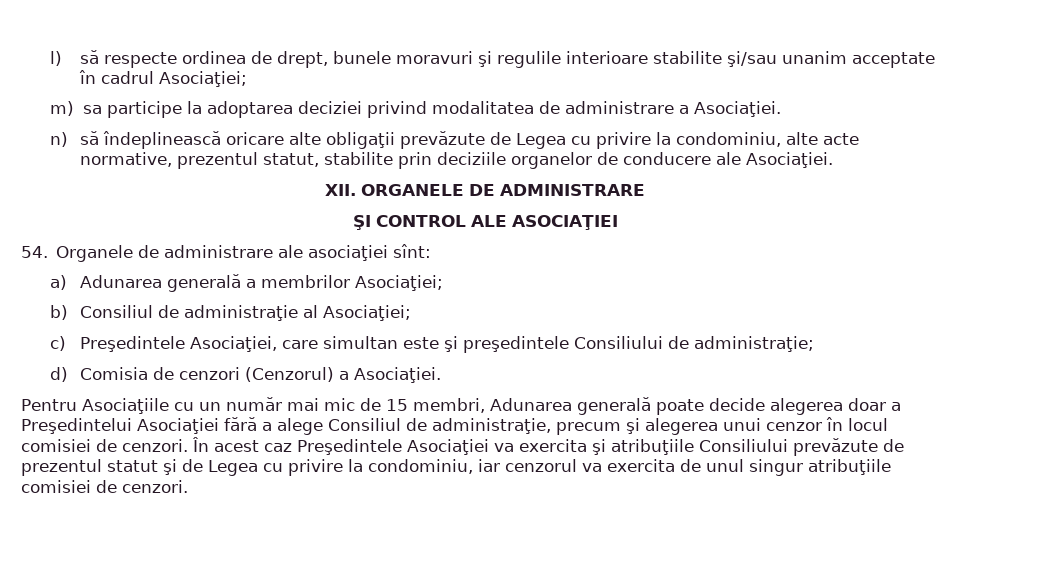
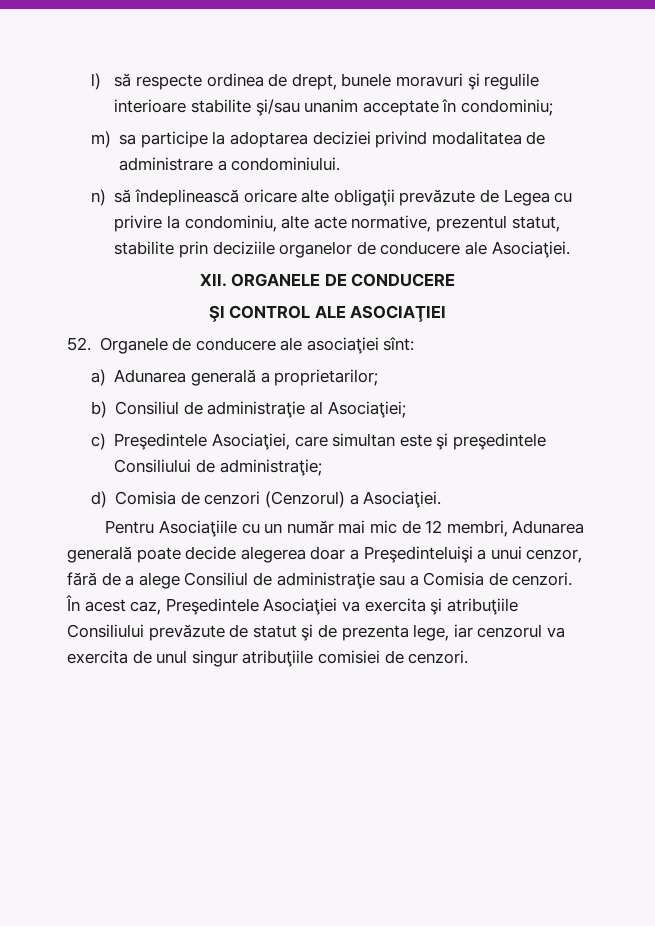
- l) să respecte ordinea de drept, bunele moravuri şi regulile interioare stabilite şi/sau unanim acceptate în cadrul Asociaţiei;
+ l) să respecte ordinea de drept, bunele moravuri şi regulile interioare stabilite şi/sau unanim acceptate în condominiu;
- m) sa participe la adoptarea deciziei privind modalitatea de administrare a Asociaţiei.
+ m) sa participe la adoptarea deciziei privind modalitatea de administrare a condominiului.
- XII. ORGANELE DE ADMINISTRARE
+ XII. ORGANELE DE CONDUCERE
- 54. Organele de administrare ale asociaţiei sînt:
+ 52. Organele de conducere ale asociaţiei sînt:
- a) Adunarea generală a membrilor Asociaţiei;
+ a) Adunarea generală a proprietarilor;
- Pentru Asociaţiile cu un număr mai mic de 15 membri, Adunarea generală poate decide alegerea doar a Preşedintelui Asociaţiei fără a alege Consiliul de administraţie, precum şi alegerea unui cenzor în locul comisiei de cenzori.
+ Pentru Asociaţiile cu un număr mai mic de 12 membri, Adunarea generală poate decide alegerea doar a Preşedinteluişi a unui cenzor, fără de a alege Consiliul de administraţie sau a Comisia de cenzori.
- În acest caz Preşedintele Asociaţiei va exercita şi atribuţiile Consiliului prevăzute de prezentul statut şi de Legea cu privire la condominiu, iar cenzorul va exercita de unul singur atribuţiile comisiei de cenzori.
+ În acest caz, Preşedintele Asociaţiei va exercita şi atribuţiile Consiliului prevăzute de statut şi de prezenta lege, iar cenzorul va exercita de unul singur atribuţiile comisiei de cenzori.

